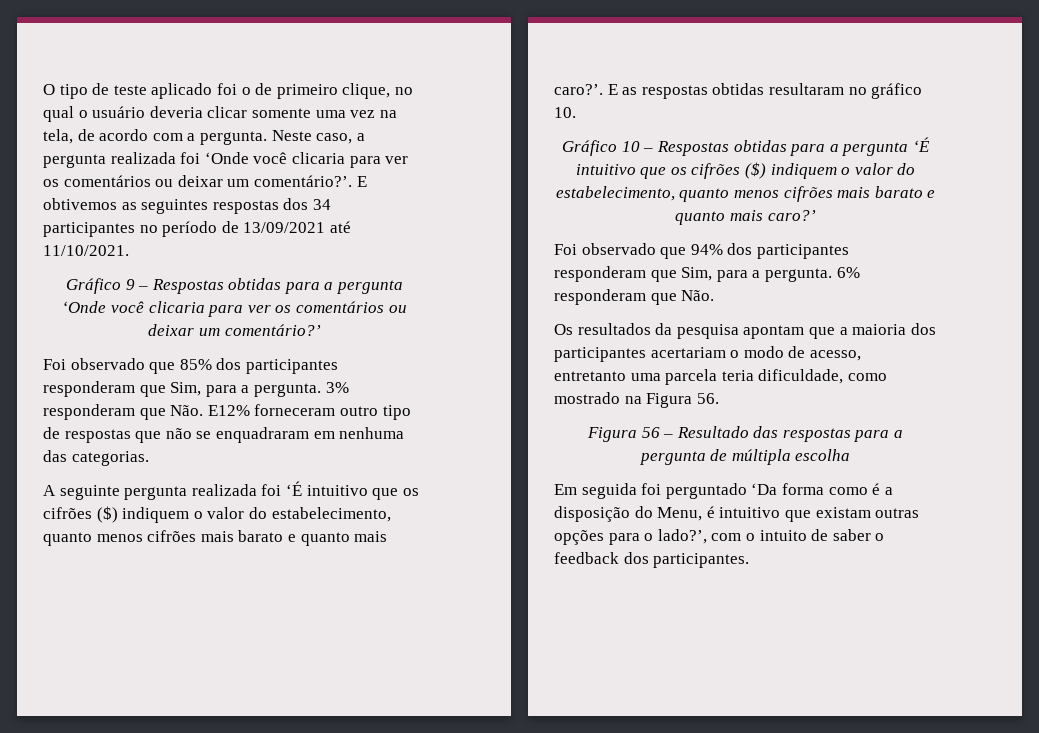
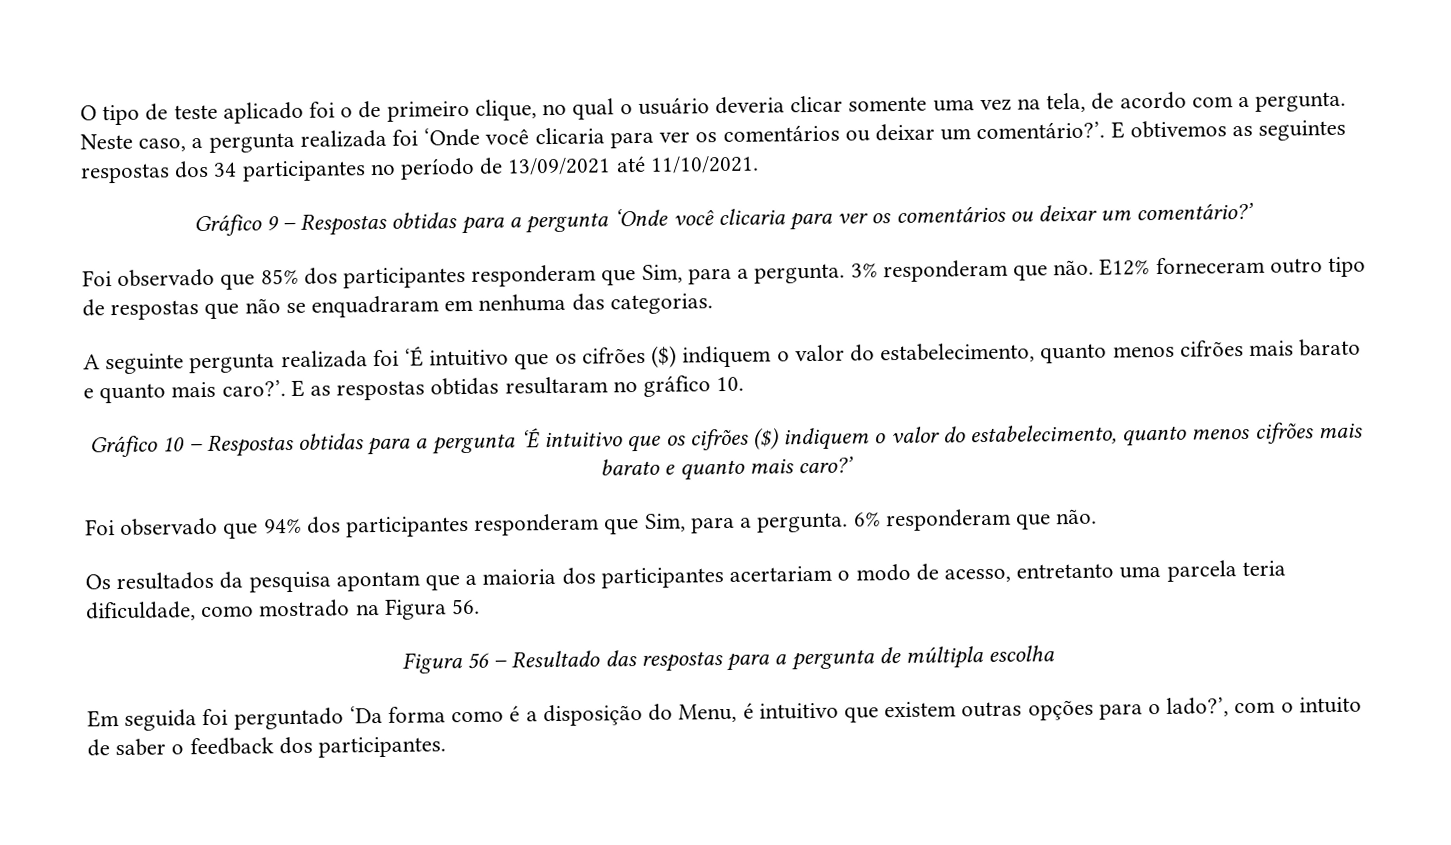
- 3% responderam que Não. E12% forneceram outro tipo de respostas que não se enquadraram em nenhuma das categorias.
+ 3% responderam que não. E12% forneceram outro tipo de respostas que não se enquadraram em nenhuma das categorias.
- 6% responderam que Não.
+ 6% responderam que não.
- Em seguida foi perguntado ‘Da forma como é a disposição do Menu, é intuitivo que existam outras opções para o lado?’, com o intuito de saber o feedback dos participantes.
+ Em seguida foi perguntado ‘Da forma como é a disposição do Menu, é intuitivo que existem outras opções para o lado?’, com o intuito de saber o feedback dos participantes.

